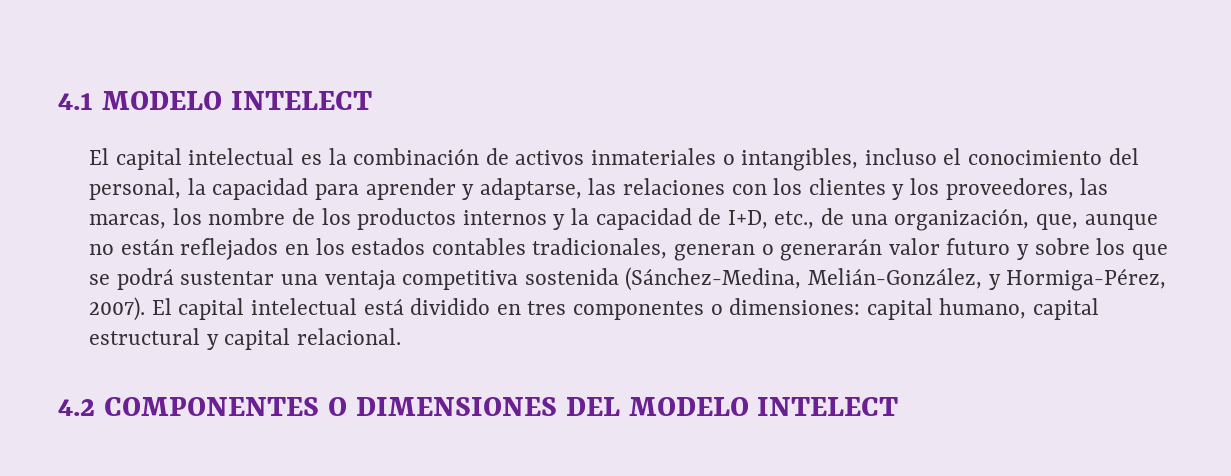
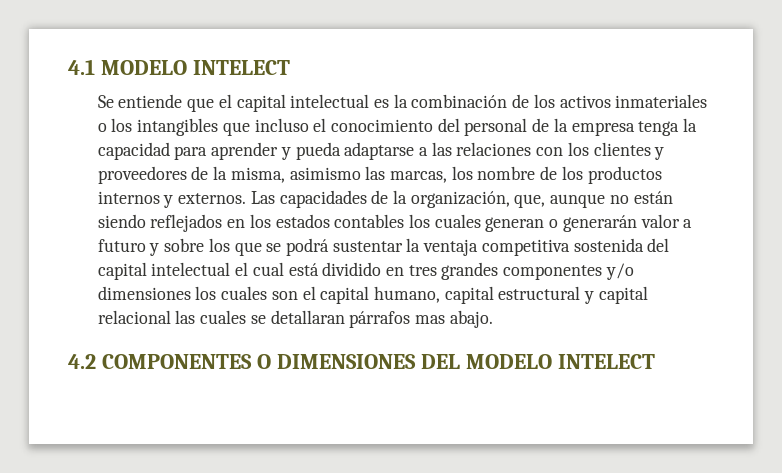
- El capital intelectual es la combinación de activos inmateriales o intangibles, incluso el conocimiento del personal, la capacidad para aprender y adaptarse, las relaciones con los clientes y los proveedores, las marcas, los nombre de los productos internos y la capacidad de I+D, etc., de una organización, que, aunque no están reflejados en los estados contables tradicionales, generan o generarán valor futuro y sobre los que se podrá sustentar una ventaja competitiva sostenida (Sánchez-Medina, Melián-González, y Hormiga-Pérez, 2007). El capital intelectual está dividido en tres componentes o dimensiones: capital humano, capital estructural y capital relacional.
+ Se entiende que el capital intelectual es la combinación de los activos inmateriales o los intangibles que incluso el conocimiento del personal de la empresa tenga la capacidad para aprender y pueda adaptarse a las relaciones con los clientes y proveedores de la misma, asimismo las marcas, los nombre de los productos internos y externos. Las capacidades de la organización, que, aunque no están siendo reflejados en los estados contables los cuales generan o generarán valor a futuro y sobre los que se podrá sustentar la ventaja competitiva sostenida del capital intelectual el cual está dividido en tres grandes componentes y/o dimensiones los cuales son el capital humano, capital estructural y capital relacional las cuales se detallaran párrafos mas abajo.

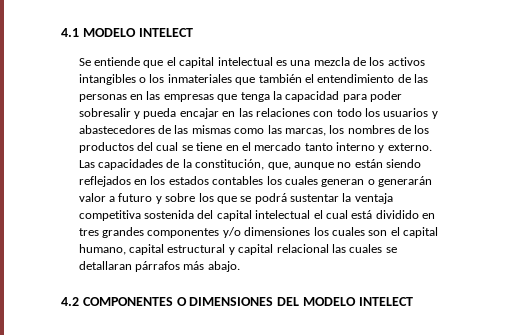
- Se entiende que el capital intelectual es la combinación de los activos inmateriales o los intangibles que incluso el conocimiento del personal de la empresa tenga la capacidad para aprender y pueda adaptarse a las relaciones con los clientes y proveedores de la misma, asimismo las marcas, los nombre de los productos internos y externos.
+ Se entiende que el capital intelectual es una mezcla de los activos intangibles o los inmateriales que también el entendimiento de las personas en las empresas que tenga la capacidad para poder sobresalir y pueda encajar en las relaciones con todo los usuarios y abastecedores de las mismas como las marcas, los nombres de los productos del cual se tiene en el mercado tanto interno y externo.
- Las capacidades de la organización, que, aunque no están siendo reflejados en los estados contables los cuales generan o generarán valor a futuro y sobre los que se podrá sustentar la ventaja competitiva sostenida del capital intelectual el cual está dividido en tres grandes componentes y/o dimensiones los cuales son el capital humano, capital estructural y capital relacional las cuales se detallaran párrafos mas abajo.
+ Las capacidades de la constitución, que, aunque no están siendo reflejados en los estados contables los cuales generan o generarán valor a futuro y sobre los que se podrá sustentar la ventaja competitiva sostenida del capital intelectual el cual está dividido en tres grandes componentes y/o dimensiones los cuales son el capital humano, capital estructural y capital relacional las cuales se detallaran párrafos más abajo.

